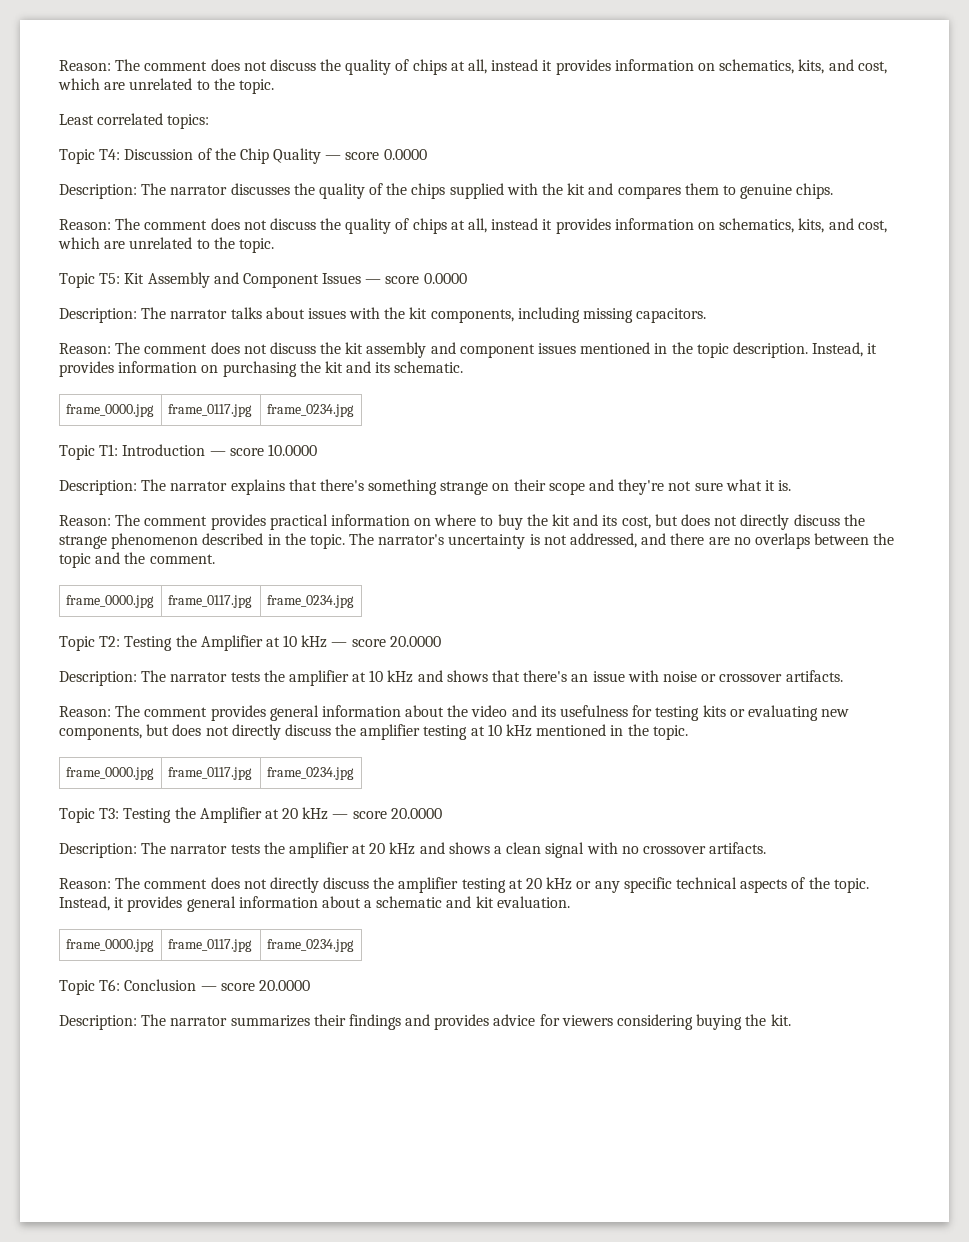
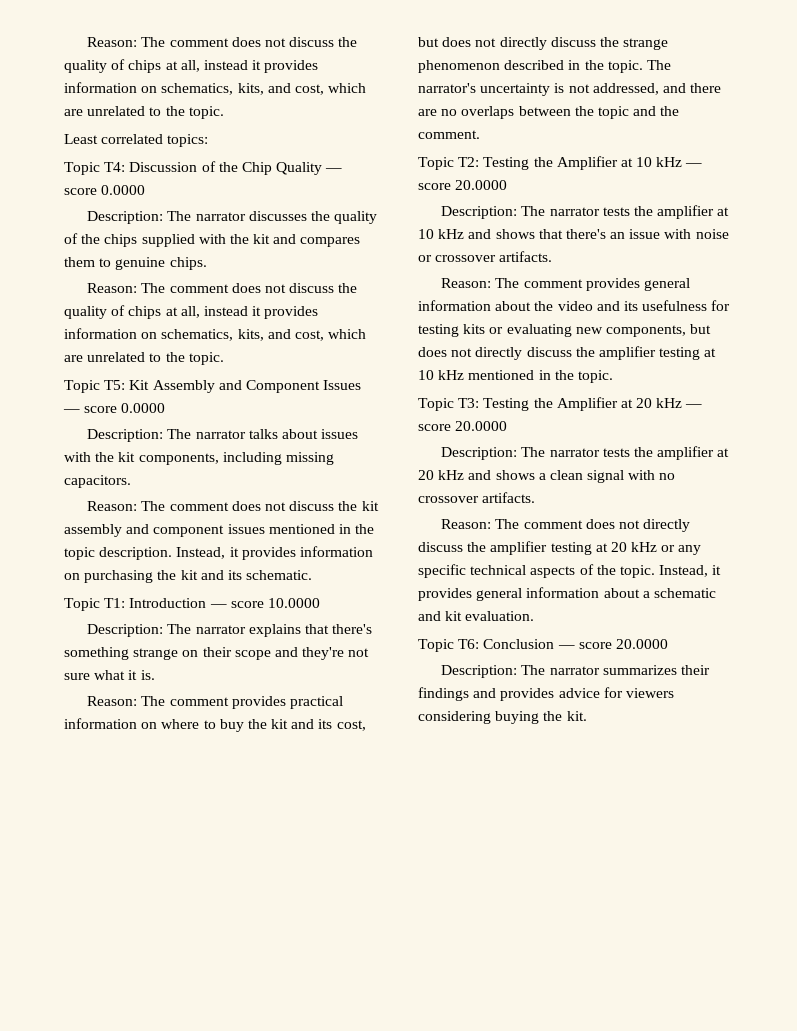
  Instead, it provides information on purchasing the kit and its schematic.
- frame_0000.jpg | frame_0117.jpg | frame_0234.jpg
  The narrator's uncertainty is not addressed, and there are no overlaps between the topic and the comment.
- frame_0000.jpg | frame_0117.jpg | frame_0234.jpg
  Reason: The comment provides general information about the video and its usefulness for testing kits or evaluating new components, but does not directly discuss the amplifier testing at 10 kHz mentioned in the topic.
- frame_0000.jpg | frame_0117.jpg | frame_0234.jpg
  Instead, it provides general information about a schematic and kit evaluation.
- frame_0000.jpg | frame_0117.jpg | frame_0234.jpg

